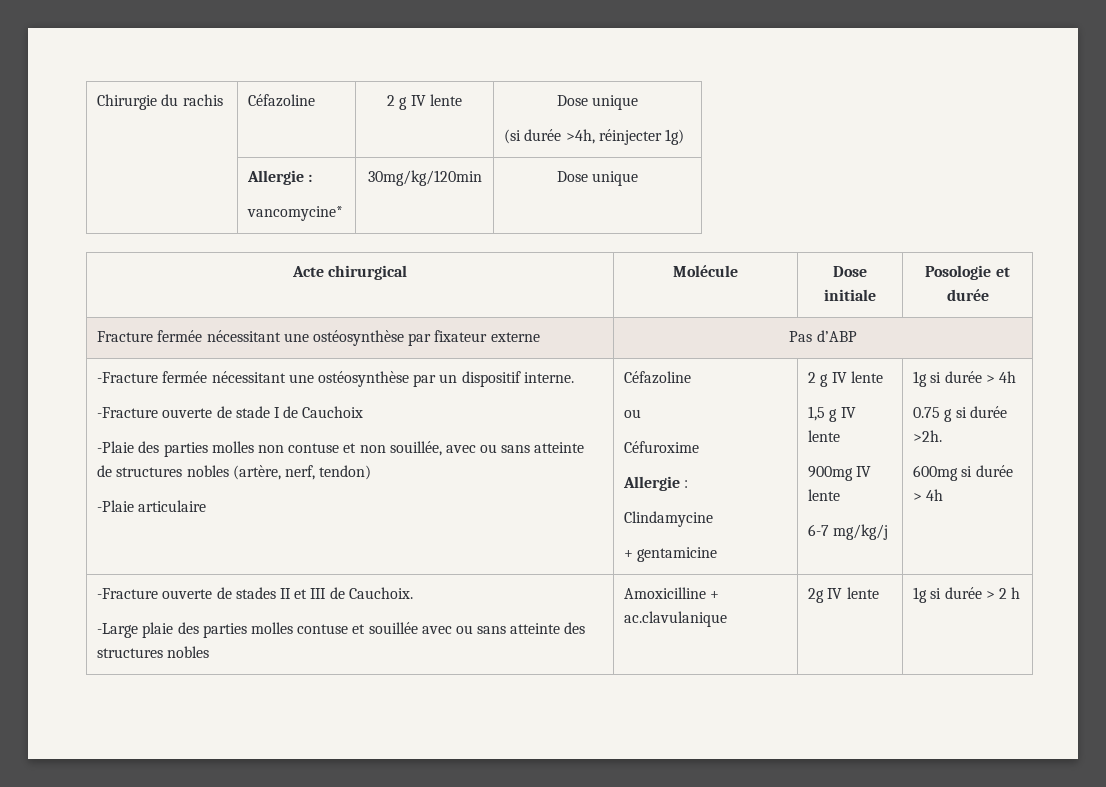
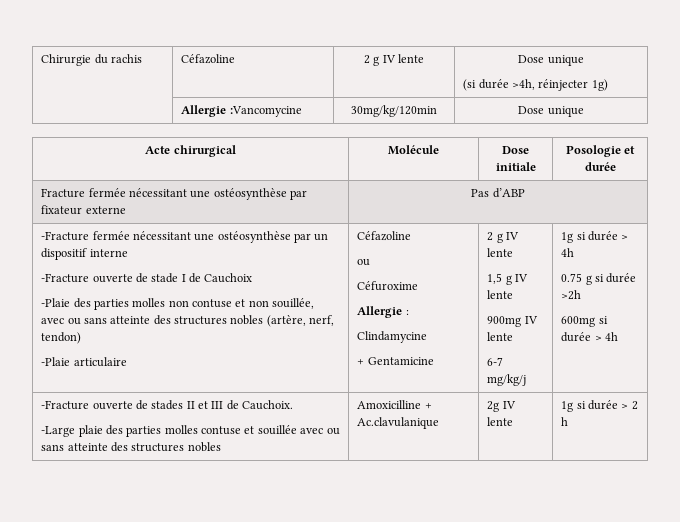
- | Allergie :
- vancomycine* | 30mg/kg/120min | Dose unique
+ | Allergie :Vancomycine | 30mg/kg/120min | Dose unique
- -Fracture fermée nécessitant une ostéosynthèse par un dispositif interne.
+ -Fracture fermée nécessitant une ostéosynthèse par un dispositif interne
- -Plaie des parties molles non contuse et non souillée, avec ou sans atteinte de structures nobles (artère, nerf, tendon)
+ -Plaie des parties molles non contuse et non souillée, avec ou sans atteinte des structures nobles (artère, nerf, tendon)
- + gentamicine
+ + Gentamicine
- 0.75 g si durée >2h.
+ 0.75 g si durée >2h
  -Fracture ouverte de stades II et III de Cauchoix.
- -Large plaie des parties molles contuse et souillée avec ou sans atteinte des structures nobles | Amoxicilline + ac.clavulanique | 2g IV lente | 1g si durée > 2 h
+ -Large plaie des parties molles contuse et souillée avec ou sans atteinte des structures nobles | Amoxicilline + Ac.clavulanique | 2g IV lente | 1g si durée > 2 h

